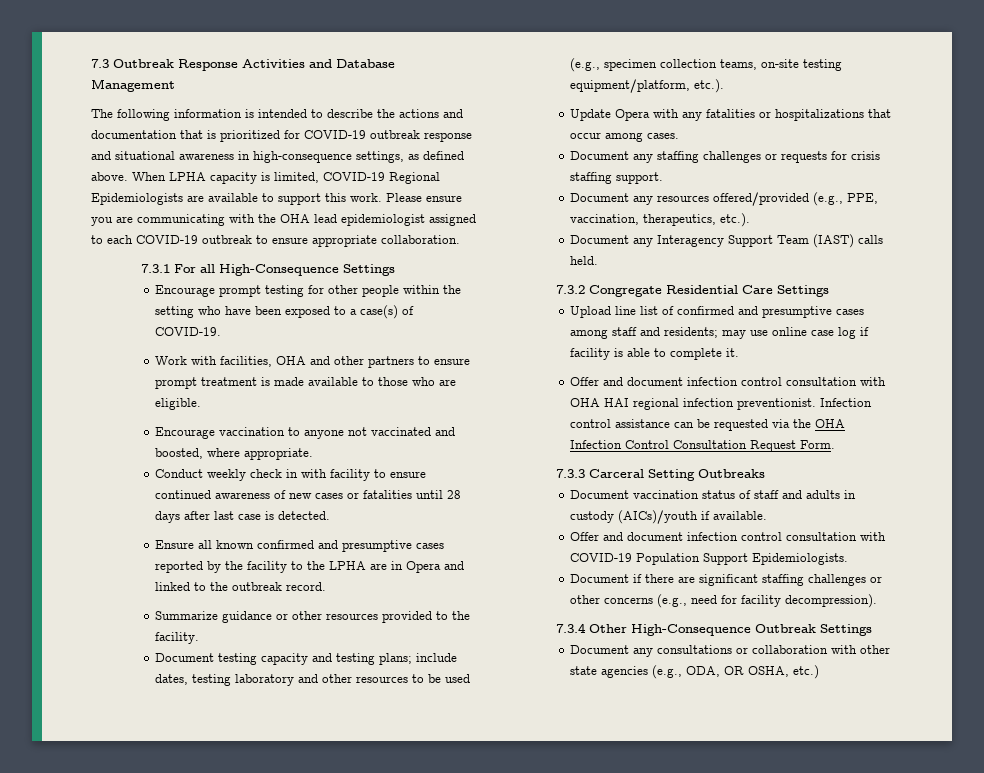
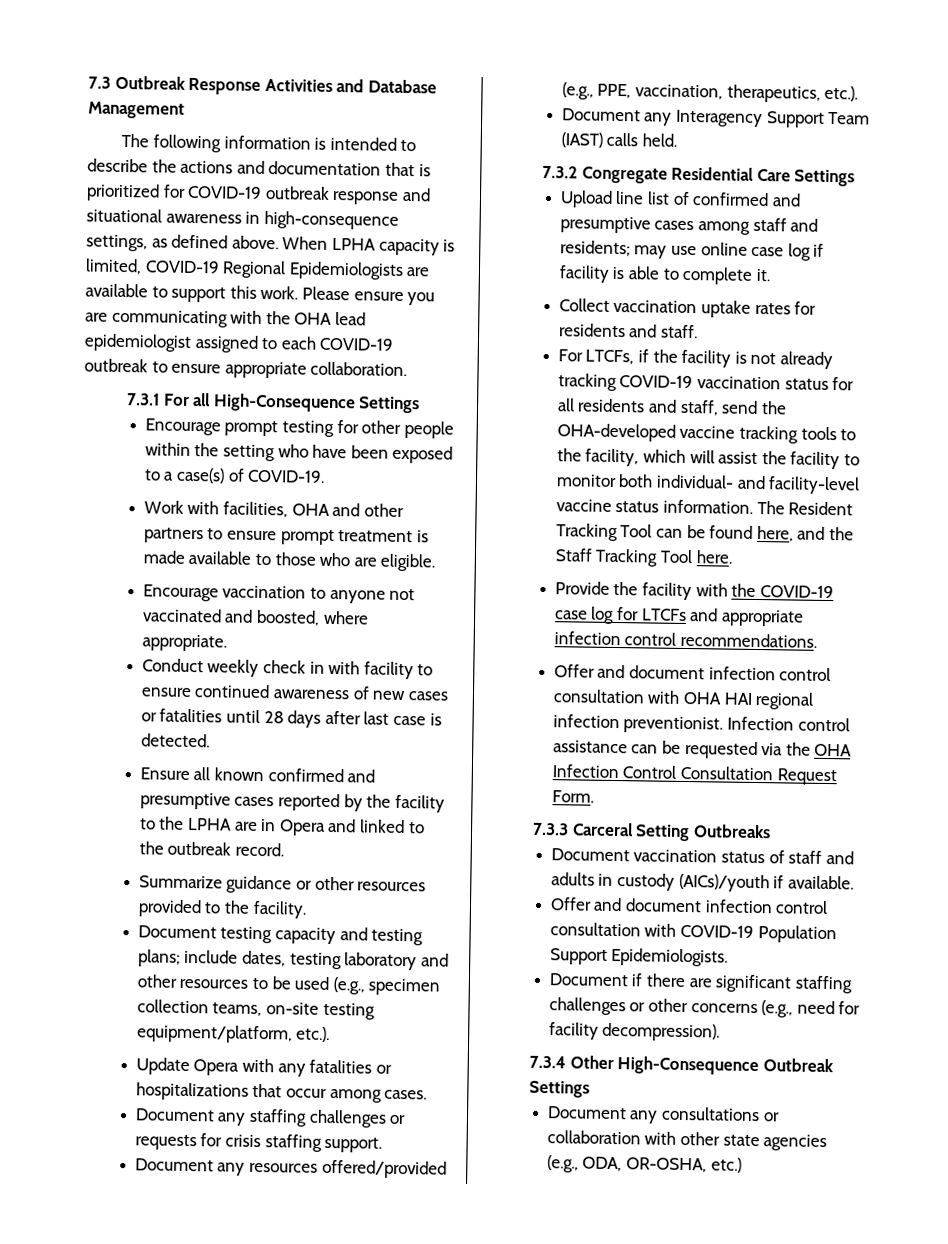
+ Collect vaccination uptake rates for residents and staff.
+ For LTCFs, if the facility is not already tracking COVID-19 vaccination status for all residents and staff, send the OHA-developed vaccine tracking tools to the facility, which will assist the facility to monitor both individual- and facility-level vaccine status information. The Resident Tracking Tool can be found here, and the Staff Tracking Tool here.
+ Provide the facility with the COVID-19 case log for LTCFs and appropriate infection control recommendations.
- Document any consultations or collaboration with other state agencies (e.g., ODA, OR OSHA, etc.)
+ Document any consultations or collaboration with other state agencies (e.g., ODA, OR-OSHA, etc.)

